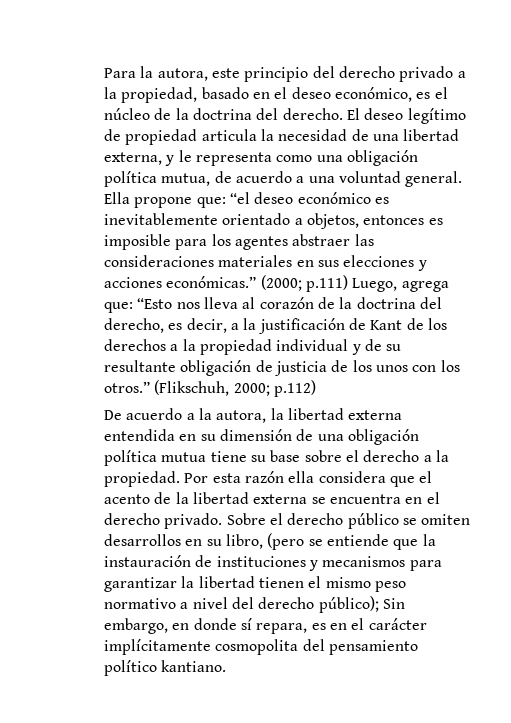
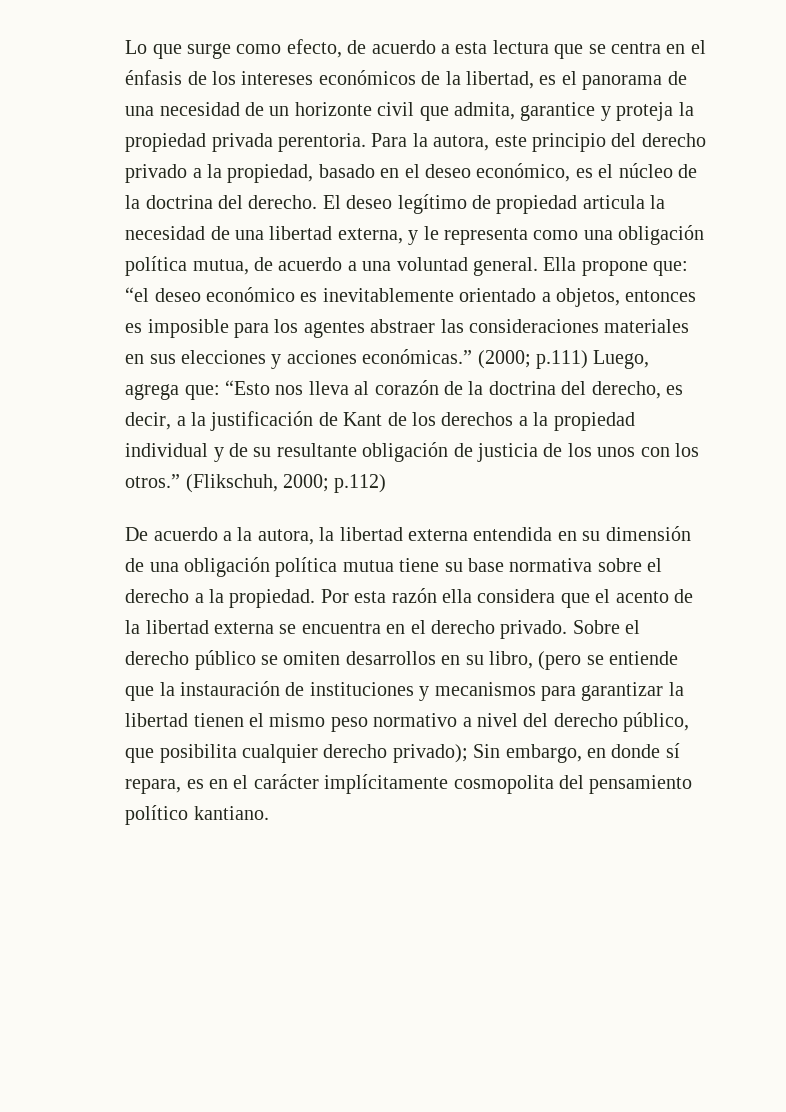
+ Lo que surge como efecto, de acuerdo a esta lectura que se centra en el énfasis de los intereses económicos de la libertad, es el panorama de una necesidad de un horizonte civil que admita, garantice y proteja la propiedad privada perentoria.
- De acuerdo a la autora, la libertad externa entendida en su dimensión de una obligación política mutua tiene su base sobre el derecho a la propiedad.
+ De acuerdo a la autora, la libertad externa entendida en su dimensión de una obligación política mutua tiene su base normativa sobre el derecho a la propiedad.
- Sobre el derecho público se omiten desarrollos en su libro, (pero se entiende que la instauración de instituciones y mecanismos para garantizar la libertad tienen el mismo peso normativo a nivel del derecho público); Sin embargo, en donde sí repara, es en el carácter implícitamente cosmopolita del pensamiento político kantiano.
+ Sobre el derecho público se omiten desarrollos en su libro, (pero se entiende que la instauración de instituciones y mecanismos para garantizar la libertad tienen el mismo peso normativo a nivel del derecho público, que posibilita cualquier derecho privado); Sin embargo, en donde sí repara, es en el carácter implícitamente cosmopolita del pensamiento político kantiano.

